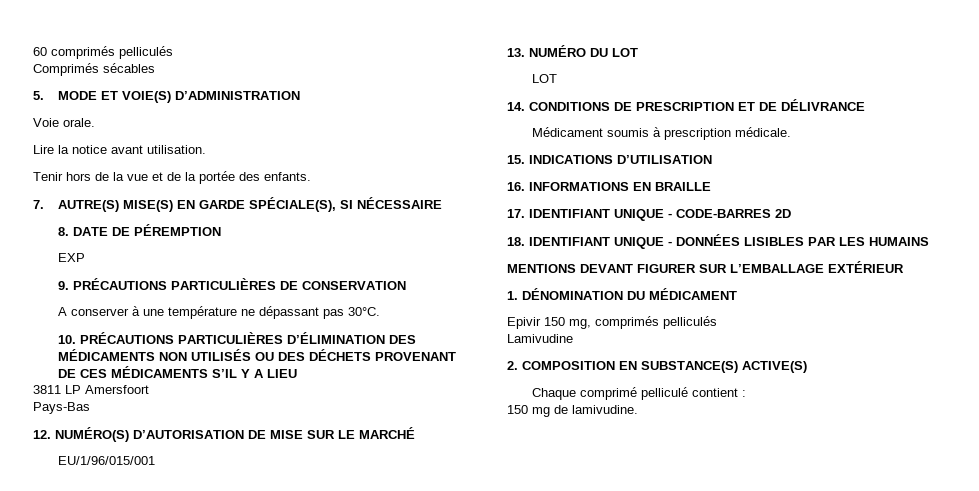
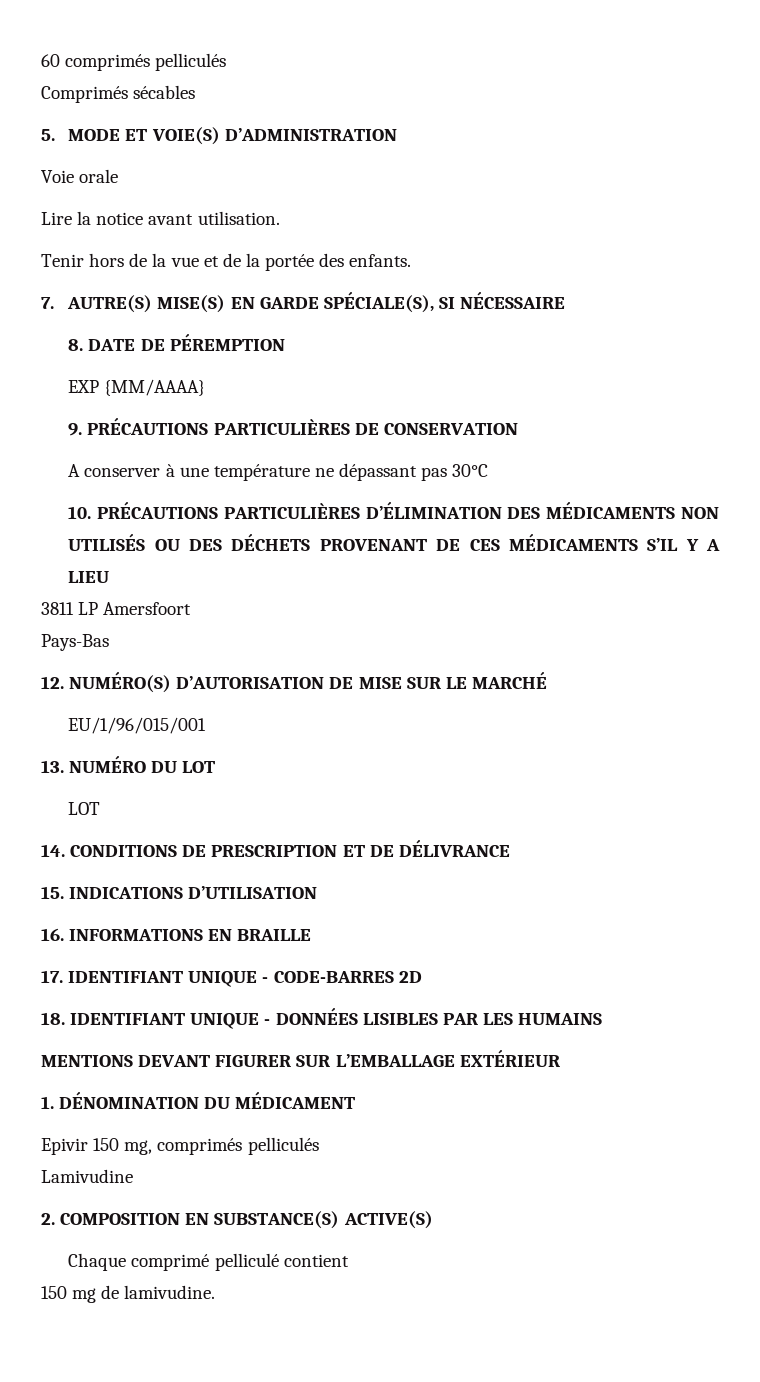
- Voie orale.
+ Voie orale
- EXP
+ EXP {MM/AAAA}
- A conserver à une température ne dépassant pas 30°C.
+ A conserver à une température ne dépassant pas 30°C
- Médicament soumis à prescription médicale.
- Chaque comprimé pelliculé contient :
+ Chaque comprimé pelliculé contient

